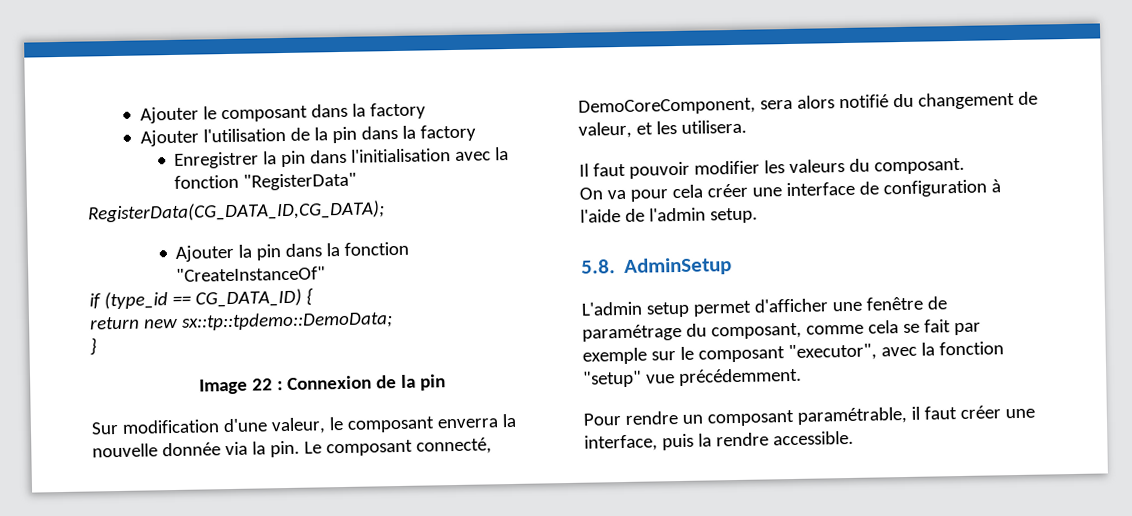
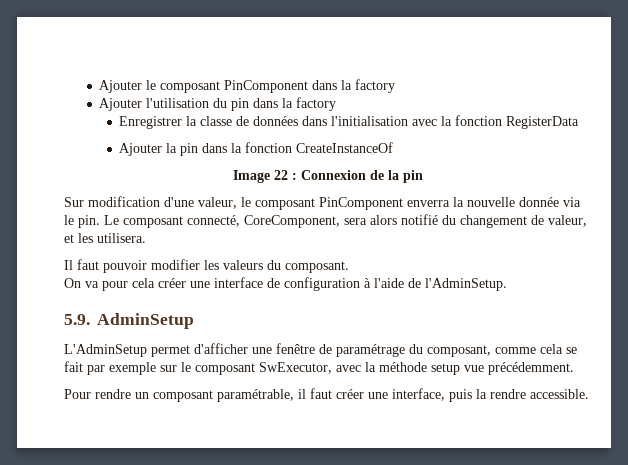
- Ajouter le composant dans la factory
+ Ajouter le composant PinComponent dans la factory
- Ajouter l'utilisation de la pin dans la factory
+ Ajouter l'utilisation du pin dans la factory
- Enregistrer la pin dans l'initialisation avec la fonction "RegisterData"
- RegisterData(CG_DATA_ID,CG_DATA);
+ Enregistrer la classe de données dans l'initialisation avec la fonction RegisterData
- Ajouter la pin dans la fonction "CreateInstanceOf"
- if (type_id == CG_DATA_ID) {
- return new sx::tp::tpdemo::DemoData;
- }
+ Ajouter la pin dans la fonction CreateInstanceOf
- Sur modification d'une valeur, le composant enverra la nouvelle donnée via la pin.
+ Sur modification d'une valeur, le composant PinComponent enverra la nouvelle donnée via le pin.
- Le composant connecté, DemoCoreComponent, sera alors notifié du changement de valeur, et les utilisera.
+ Le composant connecté, CoreComponent, sera alors notifié du changement de valeur, et les utilisera.
- On va pour cela créer une interface de configuration à l'aide de l'admin setup.
- 5.8. AdminSetup
+ On va pour cela créer une interface de configuration à l'aide de l'AdminSetup.
+ 5.9. AdminSetup
- L'admin setup permet d'afficher une fenêtre de paramétrage du composant, comme cela se fait par exemple sur le composant "executor", avec la fonction "setup" vue précédemment.
+ L'AdminSetup permet d'afficher une fenêtre de paramétrage du composant, comme cela se fait par exemple sur le composant SwExecutor, avec la méthode setup vue précédemment.

